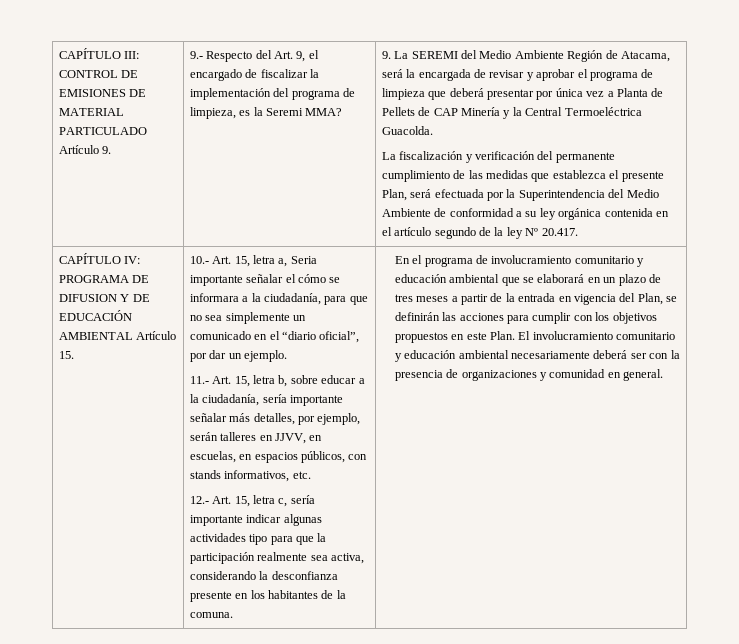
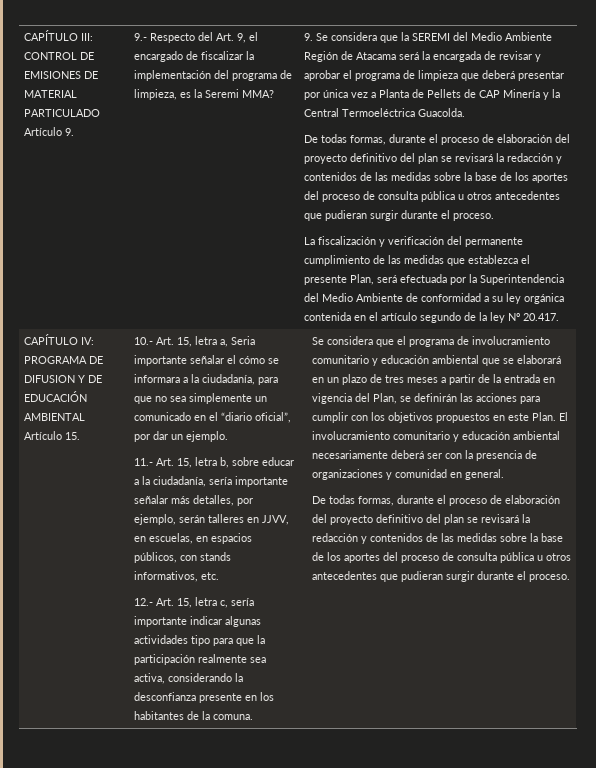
- 9. La SEREMI del Medio Ambiente Región de Atacama, será la encargada de revisar y aprobar el programa de limpieza que deberá presentar por única vez a Planta de Pellets de CAP Minería y la Central Termoeléctrica Guacolda.
+ 9. Se considera que la SEREMI del Medio Ambiente Región de Atacama será la encargada de revisar y aprobar el programa de limpieza que deberá presentar por única vez a Planta de Pellets de CAP Minería y la Central Termoeléctrica Guacolda.
+ De todas formas, durante el proceso de elaboración del proyecto definitivo del plan se revisará la redacción y contenidos de las medidas sobre la base de los aportes del proceso de consulta pública u otros antecedentes que pudieran surgir durante el proceso.
- En el programa de involucramiento comunitario y educación ambiental que se elaborará en un plazo de tres meses a partir de la entrada en vigencia del Plan, se definirán las acciones para cumplir con los objetivos propuestos en este Plan.
+ Se considera que el programa de involucramiento comunitario y educación ambiental que se elaborará en un plazo de tres meses a partir de la entrada en vigencia del Plan, se definirán las acciones para cumplir con los objetivos propuestos en este Plan.
  El involucramiento comunitario y educación ambiental necesariamente deberá ser con la presencia de organizaciones y comunidad en general.
+ De todas formas, durante el proceso de elaboración del proyecto definitivo del plan se revisará la redacción y contenidos de las medidas sobre la base de los aportes del proceso de consulta pública u otros antecedentes que pudieran surgir durante el proceso.

